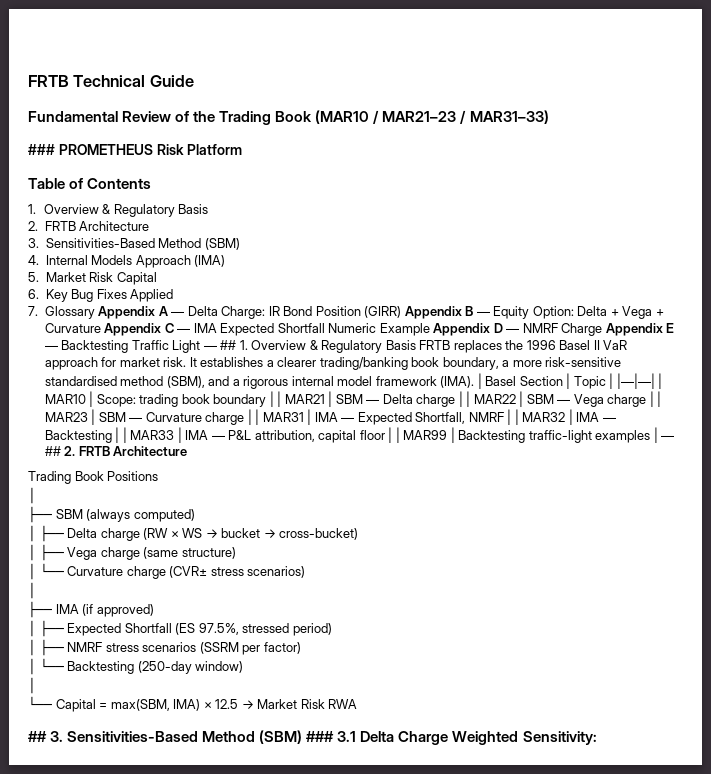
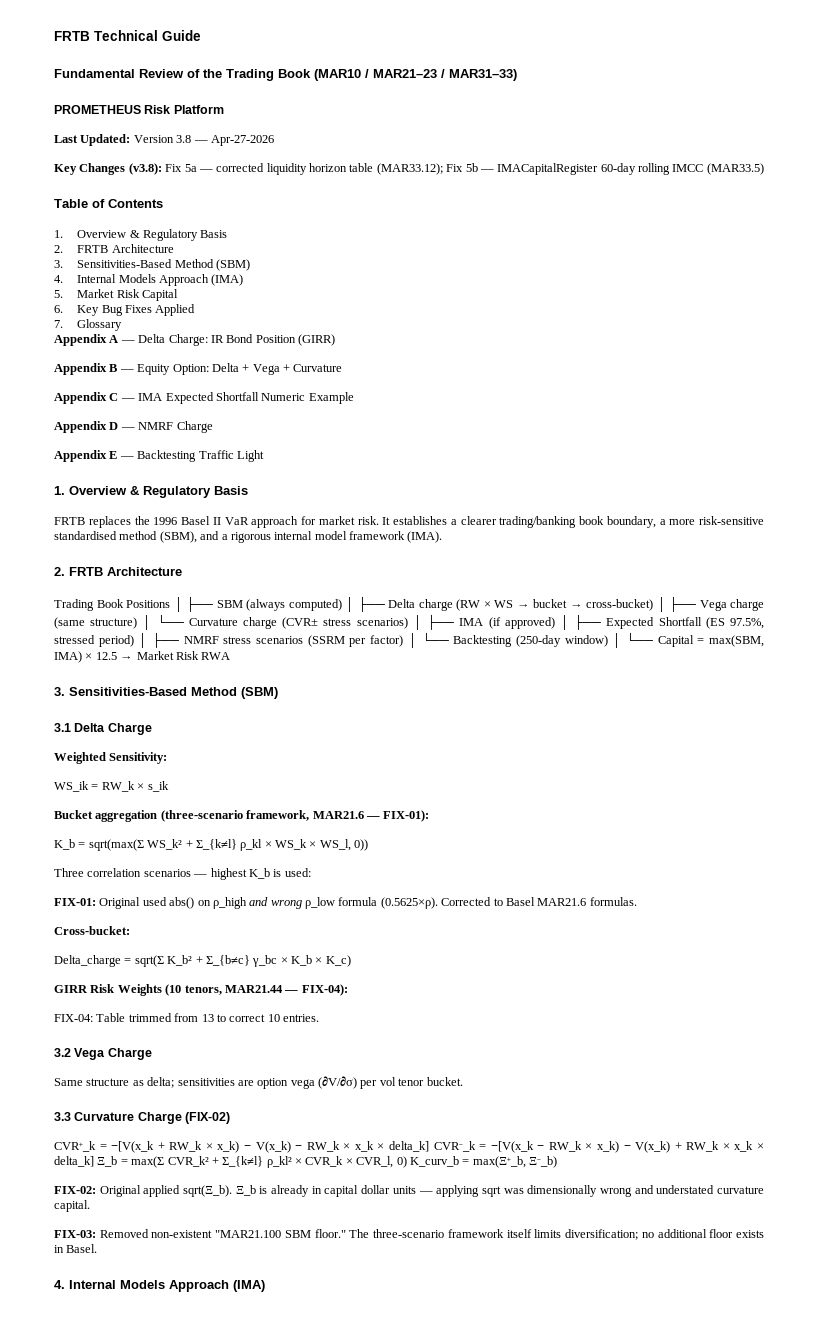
- ### PROMETHEUS Risk Platform
+ PROMETHEUS Risk Platform
+ Last Updated: Version 3.8 — Apr-27-2026
+ Key Changes (v3.8): Fix 5a — corrected liquidity horizon table (MAR33.12); Fix 5b — IMACapitalRegister 60-day rolling IMCC (MAR33.5)
- 7. Glossary Appendix A — Delta Charge: IR Bond Position (GIRR) Appendix B — Equity Option: Delta + Vega + Curvature Appendix C — IMA Expected Shortfall Numeric Example Appendix D — NMRF Charge Appendix E — Backtesting Traffic Light — ## 1. Overview & Regulatory Basis FRTB replaces the 1996 Basel II VaR approach for market risk.
+ 7. Glossary
+ Appendix A — Delta Charge: IR Bond Position (GIRR)
+ Appendix B — Equity Option: Delta + Vega + Curvature
+ Appendix C — IMA Expected Shortfall Numeric Example
+ Appendix D — NMRF Charge
+ Appendix E — Backtesting Traffic Light
+ 1. Overview & Regulatory Basis
+ FRTB replaces the 1996 Basel II VaR approach for market risk.
- It establishes a clearer trading/banking book boundary, a more risk-sensitive standardised method (SBM), and a rigorous internal model framework (IMA). | Basel Section | Topic | |—|—| | MAR10 | Scope: trading book boundary | | MAR21 | SBM — Delta charge | | MAR22 | SBM — Vega charge | | MAR23 | SBM — Curvature charge | | MAR31 | IMA — Expected Shortfall, NMRF | | MAR32 | IMA — Backtesting | | MAR33 | IMA — P&L attribution, capital floor | | MAR99 | Backtesting traffic-light examples | — ## 2. FRTB Architecture
+ It establishes a clearer trading/banking book boundary, a more risk-sensitive standardised method (SBM), and a rigorous internal model framework (IMA).
+ 2. FRTB Architecture
- Trading Book Positions
- │
- ├── SBM (always computed)
- │ ├── Delta charge (RW × WS → bucket → cross-bucket)
- │ ├── Vega charge (same structure)
- │ └── Curvature charge (CVR± stress scenarios)
- │
- ├── IMA (if approved)
- │ ├── Expected Shortfall (ES 97.5%, stressed period)
- │ ├── NMRF stress scenarios (SSRM per factor)
- │ └── Backtesting (250-day window)
- │
- └── Capital = max(SBM, IMA) × 12.5 → Market Risk RWA
- ## 3. Sensitivities-Based Method (SBM) ### 3.1 Delta Charge Weighted Sensitivity:
+ Trading Book Positions │ ├── SBM (always computed) │ ├── Delta charge (RW × WS → bucket → cross-bucket) │ ├── Vega charge (same structure) │ └── Curvature charge (CVR± stress scenarios) │ ├── IMA (if approved) │ ├── Expected Shortfall (ES 97.5%, stressed period) │ ├── NMRF stress scenarios (SSRM per factor) │ └── Backtesting (250-day window) │ └── Capital = max(SBM, IMA) × 12.5 → Market Risk RWA
+ 3. Sensitivities-Based Method (SBM)
+ 3.1 Delta Charge
+ Weighted Sensitivity:
+ WS_ik = RW_k × s_ik
+ Bucket aggregation (three-scenario framework, MAR21.6 — FIX-01):
+ K_b = sqrt(max(Σ WS_k² + Σ_{k≠l} ρ_kl × WS_k × WS_l, 0))
+ Three correlation scenarios — highest K_b is used:
+ FIX-01: Original used abs() on ρ_high and wrong ρ_low formula (0.5625×ρ). Corrected to Basel MAR21.6 formulas.
+ Cross-bucket:
+ Delta_charge = sqrt(Σ K_b² + Σ_{b≠c} γ_bc × K_b × K_c)
+ GIRR Risk Weights (10 tenors, MAR21.44 — FIX-04):
+ FIX-04: Table trimmed from 13 to correct 10 entries.
+ 3.2 Vega Charge
+ Same structure as delta; sensitivities are option vega (∂V/∂σ) per vol tenor bucket.
+ 3.3 Curvature Charge (FIX-02)
+ CVR⁺_k = −[V(x_k + RW_k × x_k) − V(x_k) − RW_k × x_k × delta_k] CVR⁻_k = −[V(x_k − RW_k × x_k) − V(x_k) + RW_k × x_k × delta_k] Ξ_b = max(Σ CVR_k² + Σ_{k≠l} ρ_kl² × CVR_k × CVR_l, 0) K_curv_b = max(Ξ⁺_b, Ξ⁻_b)
+ FIX-02: Original applied sqrt(Ξ_b). Ξ_b is already in capital dollar units — applying sqrt was dimensionally wrong and understated curvature capital.
+ FIX-03: Removed non-existent "MAR21.100 SBM floor." The three-scenario framework itself limits diversification; no additional floor exists in Basel.
+ 4. Internal Models Approach (IMA)

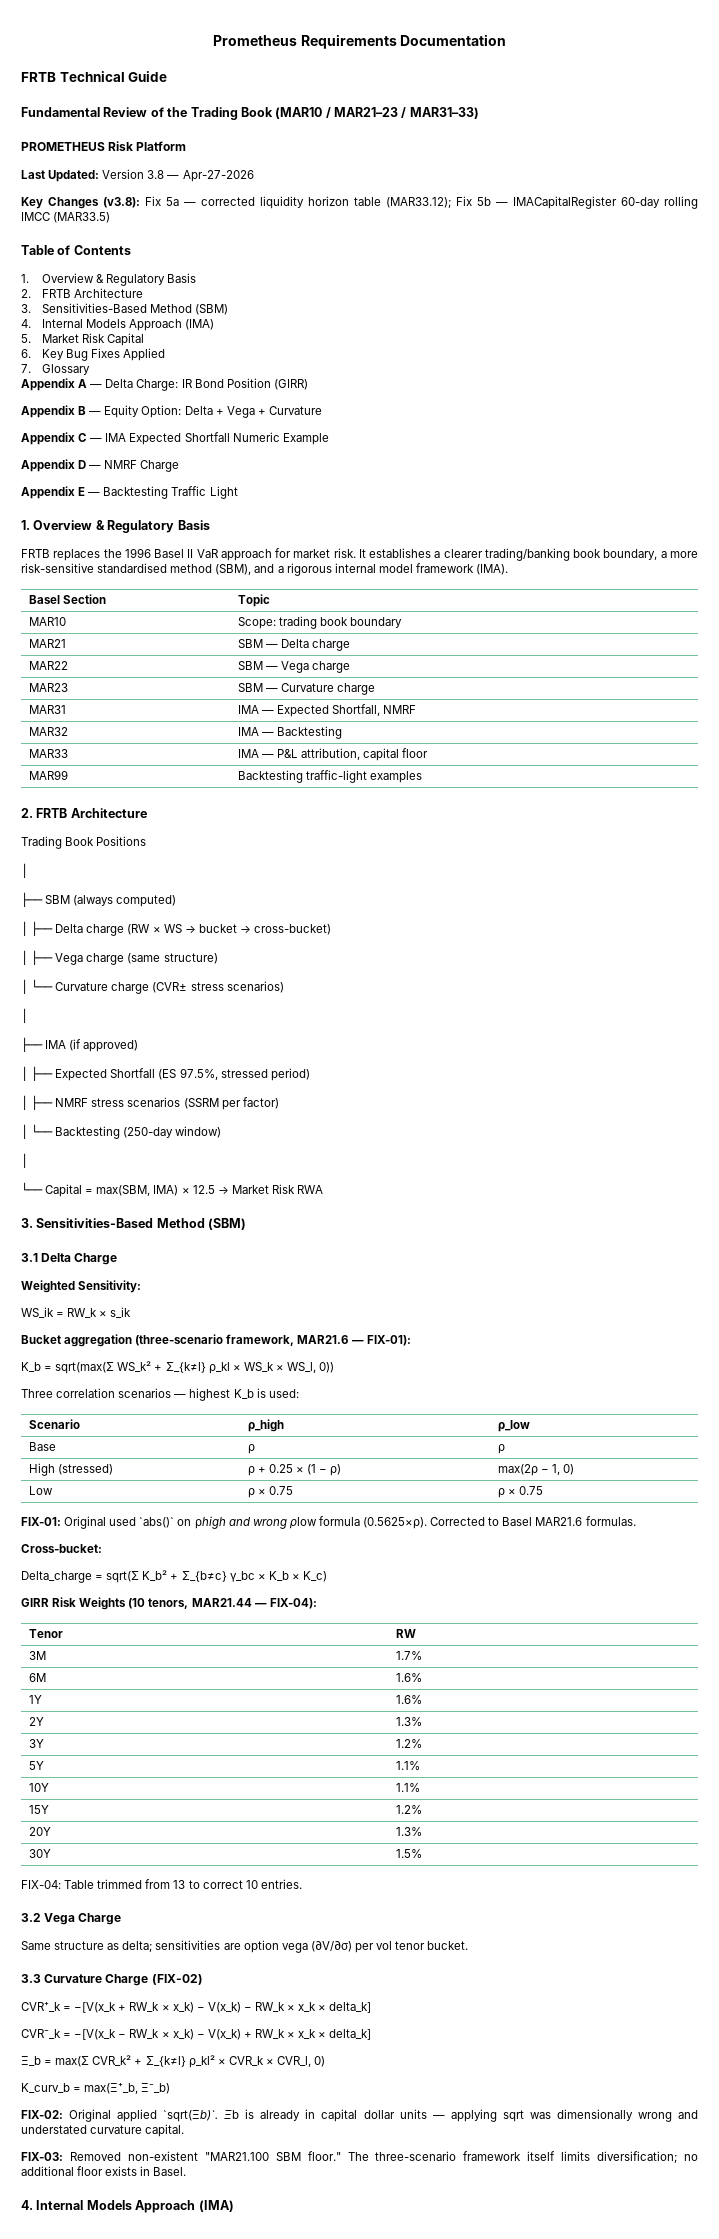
+ Prometheus Requirements Documentation
+ Basel Section | Topic
+ MAR10 | Scope: trading book boundary
+ MAR21 | SBM — Delta charge
+ MAR22 | SBM — Vega charge
+ MAR23 | SBM — Curvature charge
+ MAR31 | IMA — Expected Shortfall, NMRF
+ MAR32 | IMA — Backtesting
+ MAR33 | IMA — P&L attribution, capital floor
+ MAR99 | Backtesting traffic-light examples
- Trading Book Positions │ ├── SBM (always computed) │ ├── Delta charge (RW × WS → bucket → cross-bucket) │ ├── Vega charge (same structure) │ └── Curvature charge (CVR± stress scenarios) │ ├── IMA (if approved) │ ├── Expected Shortfall (ES 97.5%, stressed period) │ ├── NMRF stress scenarios (SSRM per factor) │ └── Backtesting (250-day window) │ └── Capital = max(SBM, IMA) × 12.5 → Market Risk RWA
+ Trading Book Positions
+ │
+ ├── SBM (always computed)
+ │ ├── Delta charge (RW × WS → bucket → cross-bucket)
+ │ ├── Vega charge (same structure)
+ │ └── Curvature charge (CVR± stress scenarios)
+ │
+ ├── IMA (if approved)
+ │ ├── Expected Shortfall (ES 97.5%, stressed period)
+ │ ├── NMRF stress scenarios (SSRM per factor)
+ │ └── Backtesting (250-day window)
+ │
+ └── Capital = max(SBM, IMA) × 12.5 → Market Risk RWA
+ Scenario | ρ_high | ρ_low
+ Base | ρ | ρ
+ High (stressed) | ρ + 0.25 × (1 − ρ) | max(2ρ − 1, 0)
+ Low | ρ × 0.75 | ρ × 0.75
- FIX-01: Original used abs() on ρ_high and wrong ρ_low formula (0.5625×ρ). Corrected to Basel MAR21.6 formulas.
+ FIX-01: Original used `abs()` on ρhigh and wrong ρlow formula (0.5625×ρ). Corrected to Basel MAR21.6 formulas.
+ Tenor | RW
+ 3M | 1.7%
+ 6M | 1.6%
+ 1Y | 1.6%
+ 2Y | 1.3%
+ 3Y | 1.2%
+ 5Y | 1.1%
+ 10Y | 1.1%
+ 15Y | 1.2%
+ 20Y | 1.3%
+ 30Y | 1.5%
- CVR⁺_k = −[V(x_k + RW_k × x_k) − V(x_k) − RW_k × x_k × delta_k] CVR⁻_k = −[V(x_k − RW_k × x_k) − V(x_k) + RW_k × x_k × delta_k] Ξ_b = max(Σ CVR_k² + Σ_{k≠l} ρ_kl² × CVR_k × CVR_l, 0) K_curv_b = max(Ξ⁺_b, Ξ⁻_b)
+ CVR⁺_k = −[V(x_k + RW_k × x_k) − V(x_k) − RW_k × x_k × delta_k]
+ CVR⁻_k = −[V(x_k − RW_k × x_k) − V(x_k) + RW_k × x_k × delta_k]
+ Ξ_b = max(Σ CVR_k² + Σ_{k≠l} ρ_kl² × CVR_k × CVR_l, 0)
+ K_curv_b = max(Ξ⁺_b, Ξ⁻_b)
- FIX-02: Original applied sqrt(Ξ_b). Ξ_b is already in capital dollar units — applying sqrt was dimensionally wrong and understated curvature capital.
+ FIX-02: Original applied `sqrt(Ξb)`. Ξb is already in capital dollar units — applying sqrt was dimensionally wrong and understated curvature capital.

